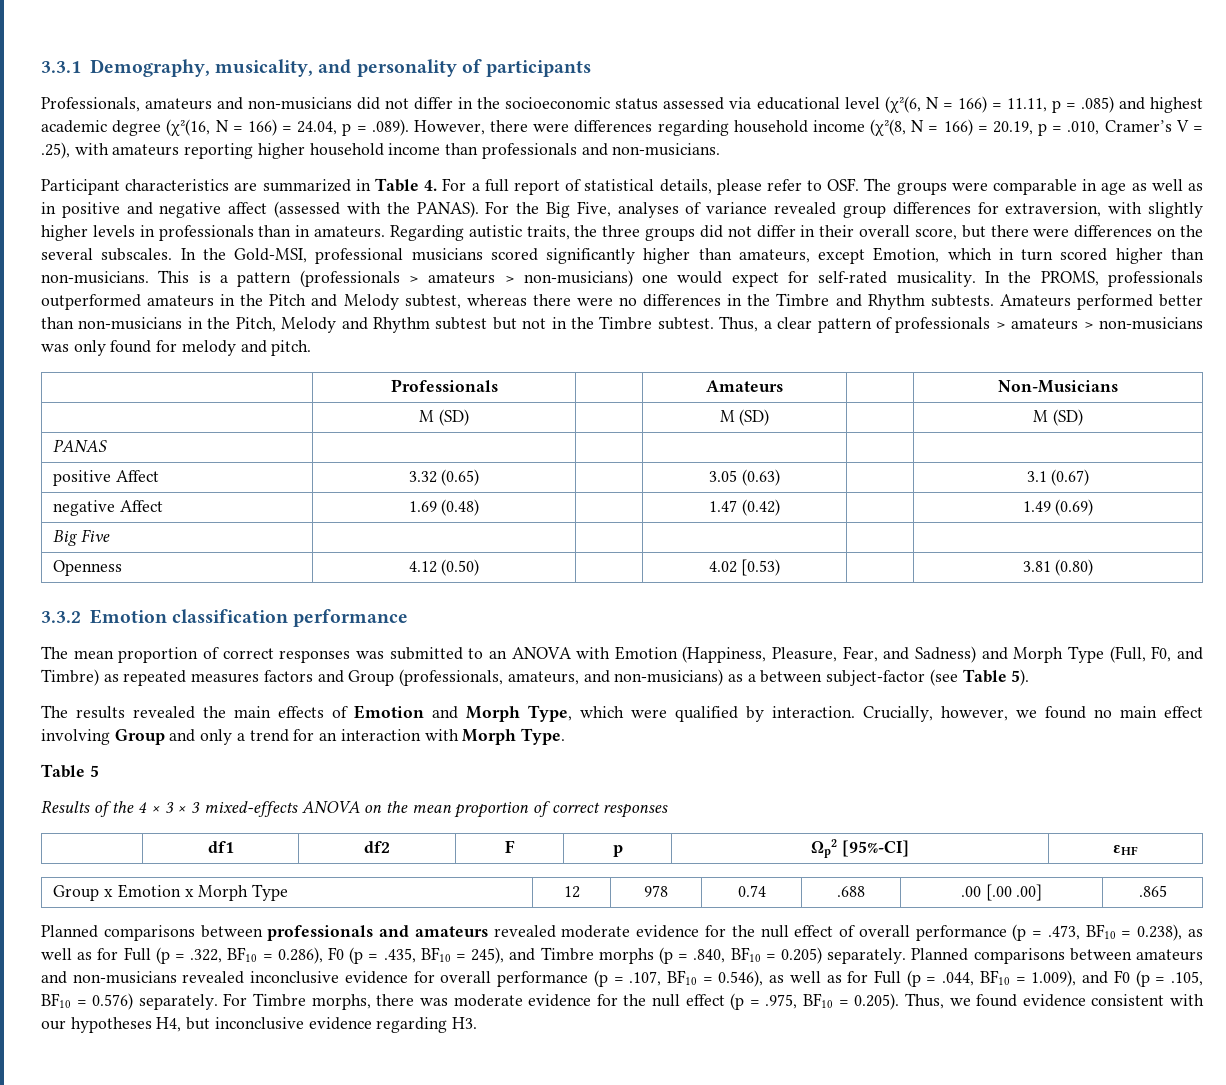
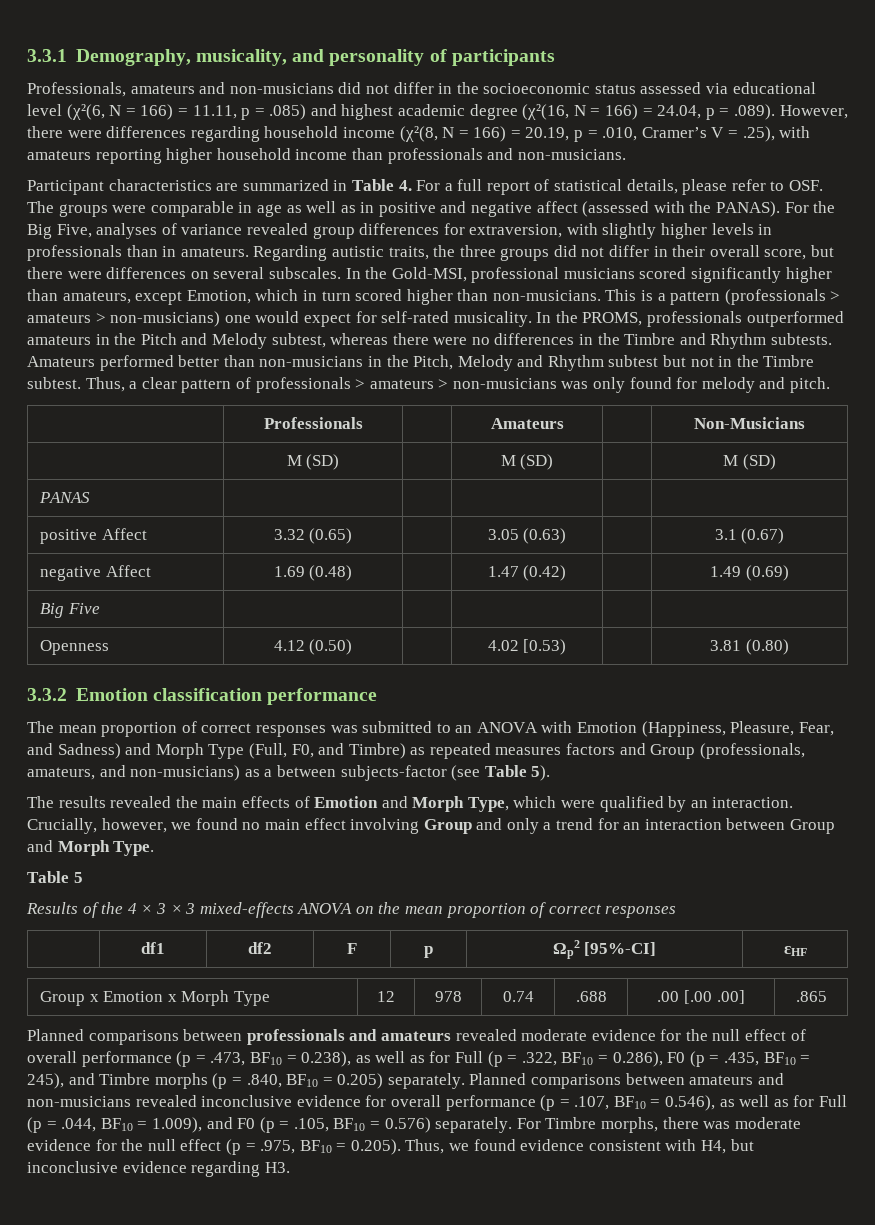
- Regarding autistic traits, the three groups did not differ in their overall score, but there were differences on the several subscales.
+ Regarding autistic traits, the three groups did not differ in their overall score, but there were differences on several subscales.
- The mean proportion of correct responses was submitted to an ANOVA with Emotion (Happiness, Pleasure, Fear, and Sadness) and Morph Type (Full, F0, and Timbre) as repeated measures factors and Group (professionals, amateurs, and non-musicians) as a between subject-factor (see Table 5).
+ The mean proportion of correct responses was submitted to an ANOVA with Emotion (Happiness, Pleasure, Fear, and Sadness) and Morph Type (Full, F0, and Timbre) as repeated measures factors and Group (professionals, amateurs, and non-musicians) as a between subjects-factor (see Table 5).
- The results revealed the main effects of Emotion and Morph Type, which were qualified by interaction.
+ The results revealed the main effects of Emotion and Morph Type, which were qualified by an interaction.
- Crucially, however, we found no main effect involving Group and only a trend for an interaction with Morph Type.
+ Crucially, however, we found no main effect involving Group and only a trend for an interaction between Group and Morph Type.
- For Timbre morphs, there was moderate evidence for the null effect (p = .975, BF10 = 0.205). Thus, we found evidence consistent with our hypotheses H4, but inconclusive evidence regarding H3.
+ For Timbre morphs, there was moderate evidence for the null effect (p = .975, BF10 = 0.205). Thus, we found evidence consistent with H4, but inconclusive evidence regarding H3.

